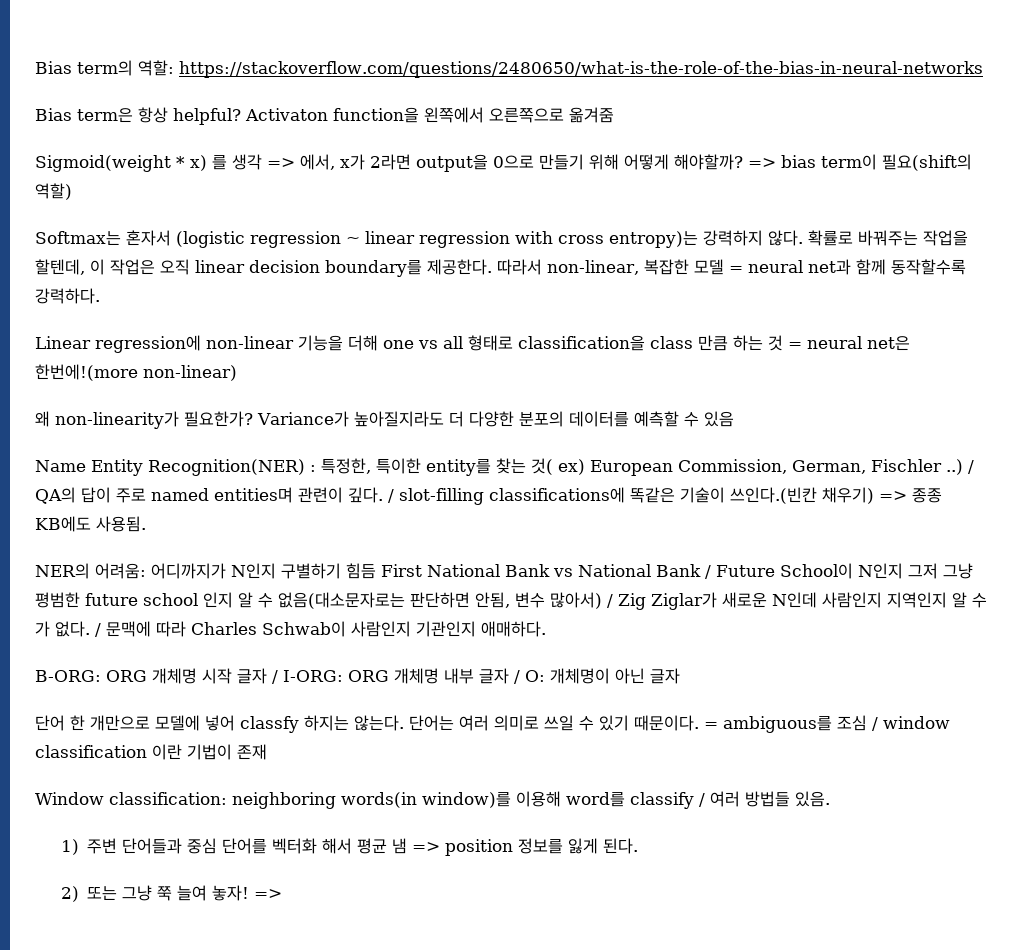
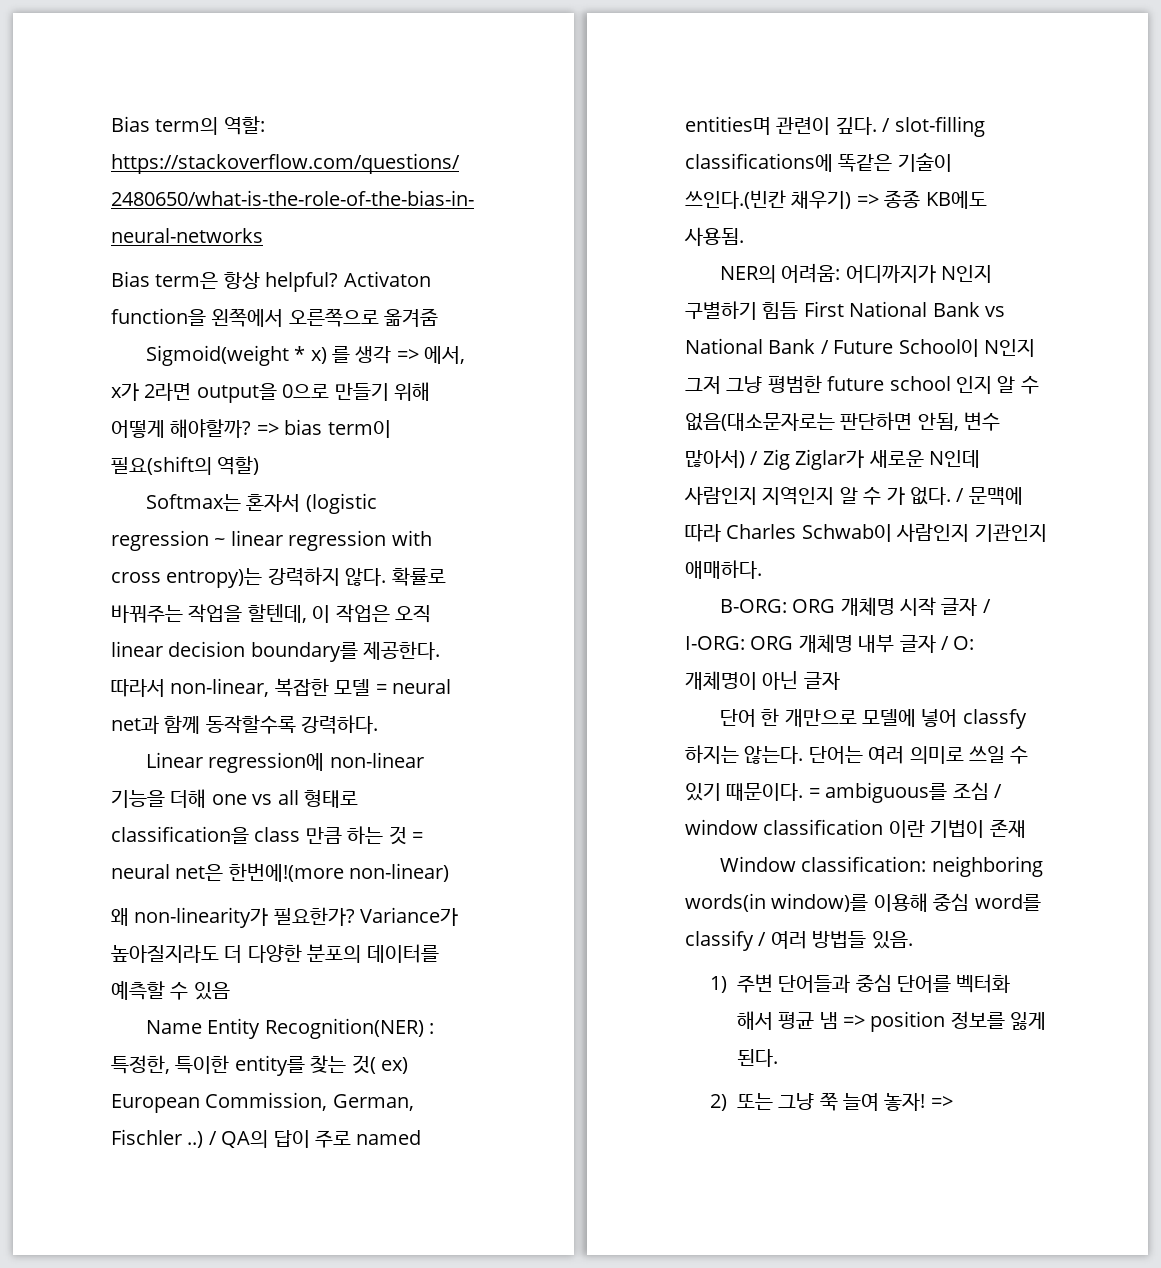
- Window classification: neighboring words(in window)를 이용해 word를 classify / 여러 방법들 있음.
+ Window classification: neighboring words(in window)를 이용해 중심 word를 classify / 여러 방법들 있음.

